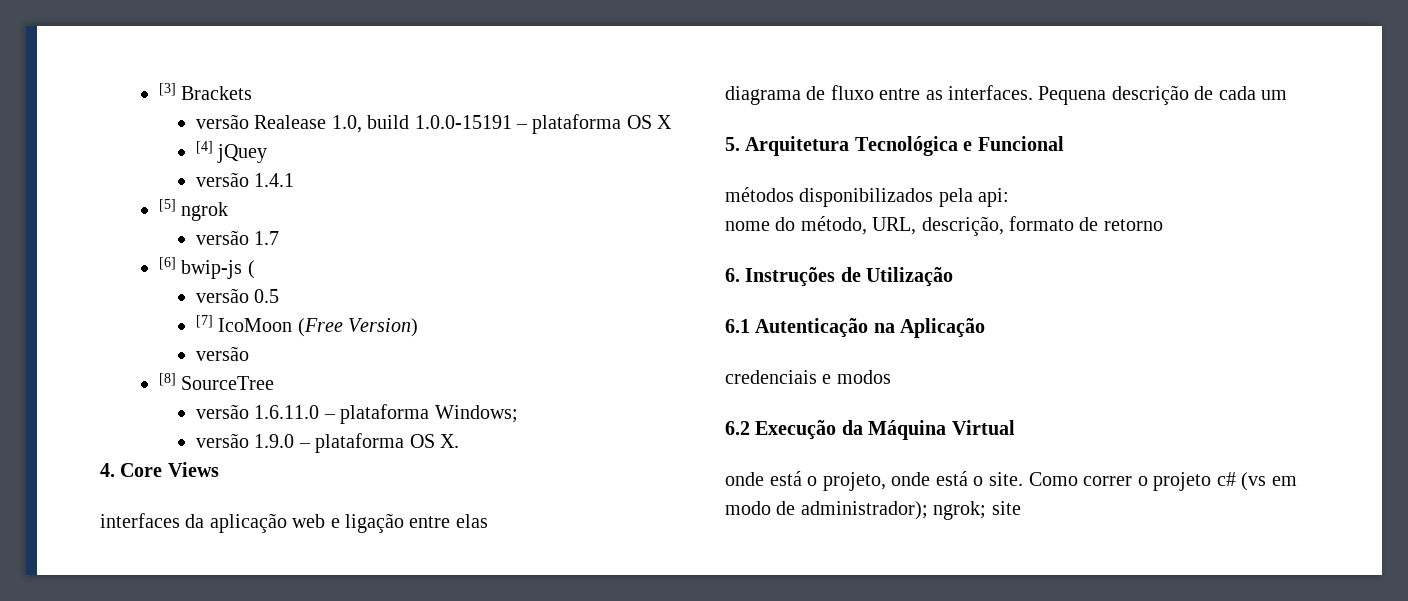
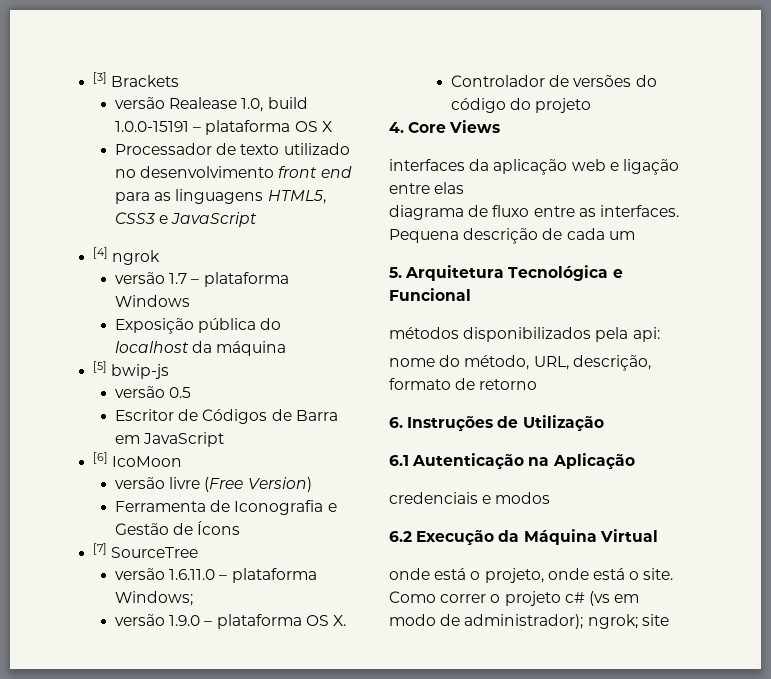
- [4] jQuey
- versão 1.4.1
- [5] ngrok
- versão 1.7
- [6] bwip-js (
+ Processador de texto utilizado no desenvolvimento front end para as linguagens HTML5, CSS3 e JavaScript
+ [4] ngrok
+ versão 1.7 – plataforma Windows
+ Exposição pública do localhost da máquina
+ [5] bwip-js
- [7] IcoMoon (Free Version)
- versão
- [8] SourceTree
+ Escritor de Códigos de Barra em JavaScript
+ [6] IcoMoon
+ versão livre (Free Version)
+ Ferramenta de Iconografia e Gestão de Ícons
+ [7] SourceTree
+ Controlador de versões do código do projeto

